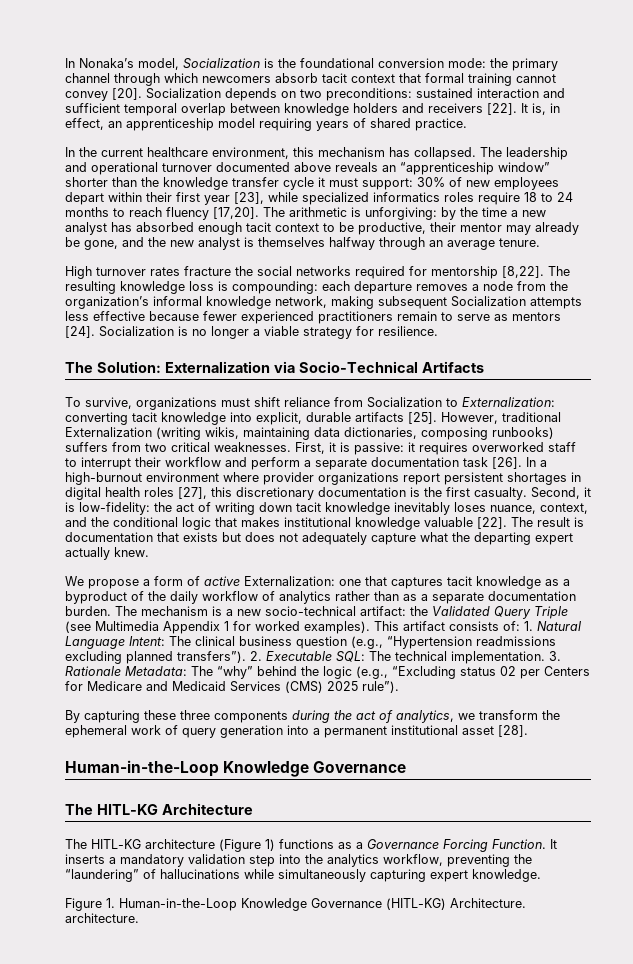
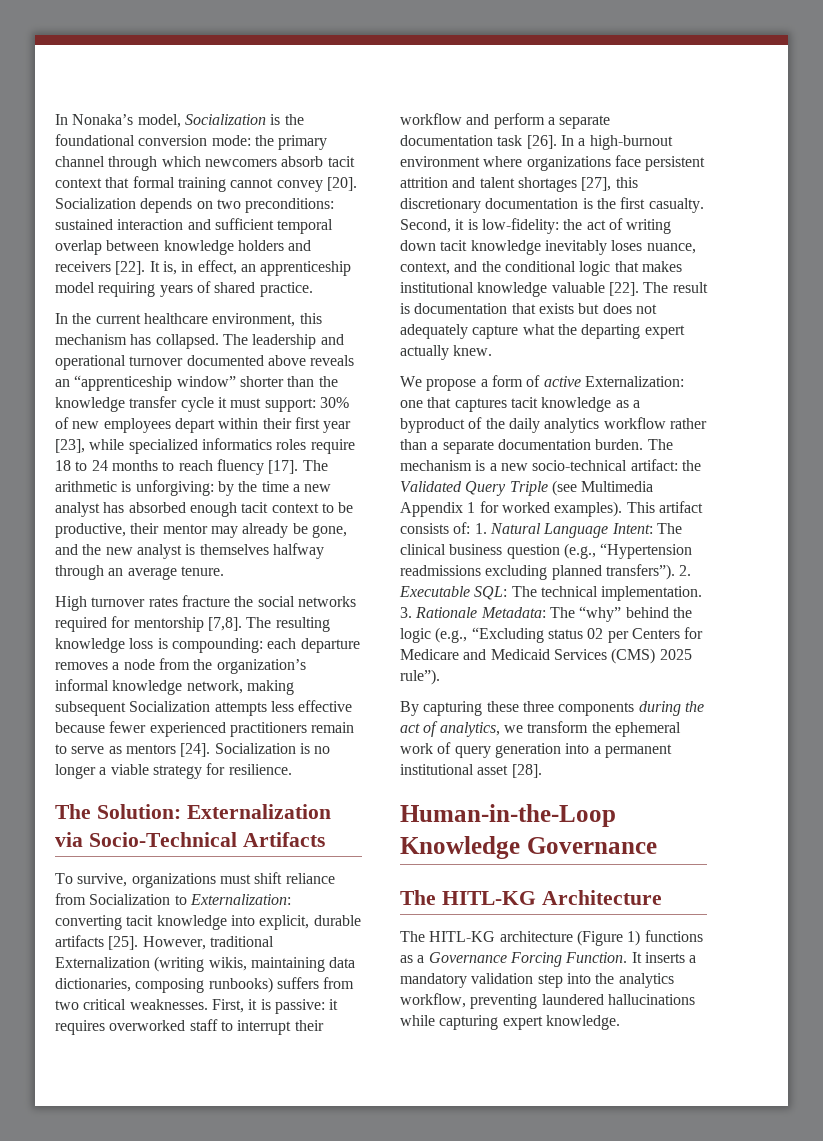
- The leadership and operational turnover documented above reveals an “apprenticeship window” shorter than the knowledge transfer cycle it must support: 30% of new employees depart within their first year [23], while specialized informatics roles require 18 to 24 months to reach fluency [17,20].
+ The leadership and operational turnover documented above reveals an “apprenticeship window” shorter than the knowledge transfer cycle it must support: 30% of new employees depart within their first year [23], while specialized informatics roles require 18 to 24 months to reach fluency [17].
- High turnover rates fracture the social networks required for mentorship [8,22].
+ High turnover rates fracture the social networks required for mentorship [7,8].
- In a high-burnout environment where provider organizations report persistent shortages in digital health roles [27], this discretionary documentation is the first casualty.
+ In a high-burnout environment where organizations face persistent attrition and talent shortages [27], this discretionary documentation is the first casualty.
- We propose a form of active Externalization: one that captures tacit knowledge as a byproduct of the daily workflow of analytics rather than as a separate documentation burden.
+ We propose a form of active Externalization: one that captures tacit knowledge as a byproduct of the daily analytics workflow rather than a separate documentation burden.
- It inserts a mandatory validation step into the analytics workflow, preventing the “laundering” of hallucinations while simultaneously capturing expert knowledge.
+ It inserts a mandatory validation step into the analytics workflow, preventing laundered hallucinations while capturing expert knowledge.
- Figure 1. Human-in-the-Loop Knowledge Governance (HITL-KG) Architecture. architecture.

